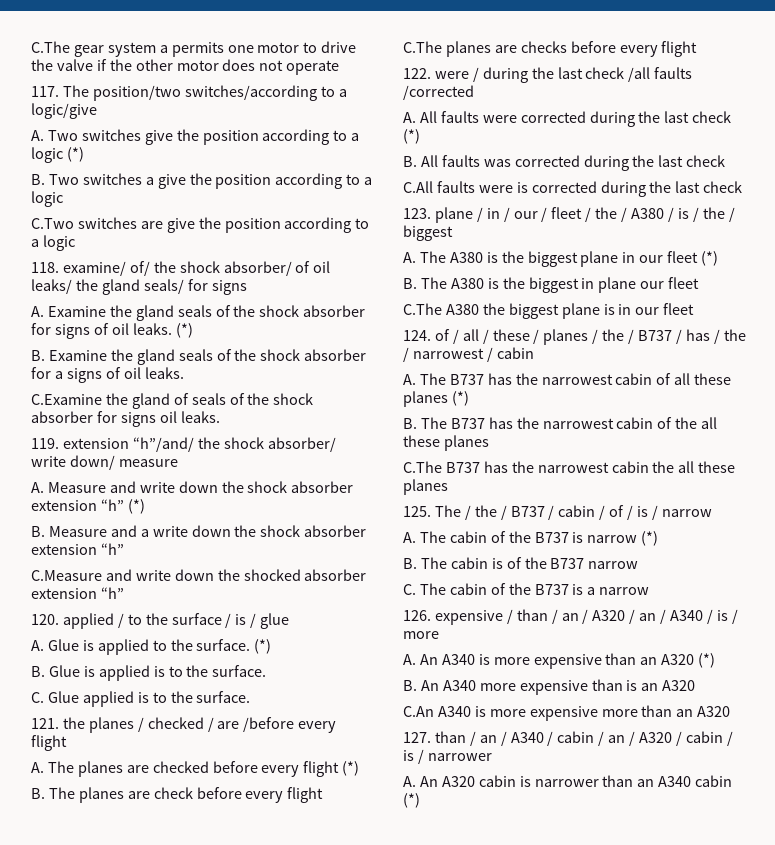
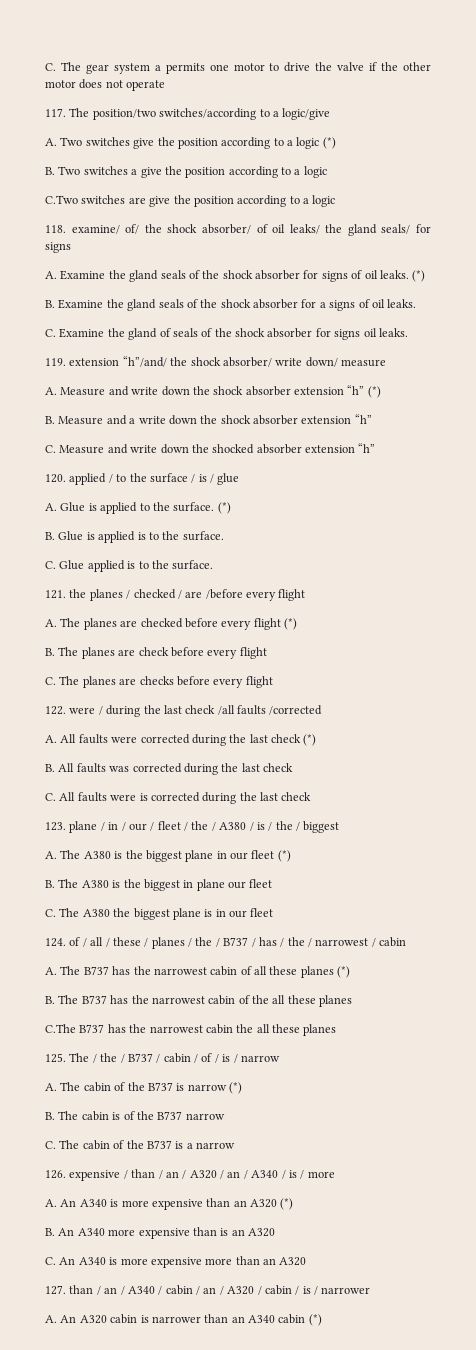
- C.The gear system a permits one motor to drive the valve if the other motor does not operate
+ C. The gear system a permits one motor to drive the valve if the other motor does not operate
- C.Examine the gland of seals of the shock absorber for signs oil leaks.
+ C. Examine the gland of seals of the shock absorber for signs oil leaks.
- C.Measure and write down the shocked absorber extension “h”
+ C. Measure and write down the shocked absorber extension “h”
- C.The planes are checks before every flight
+ C. The planes are checks before every flight
- C.All faults were is corrected during the last check
+ C. All faults were is corrected during the last check
- C.The A380 the biggest plane is in our fleet
+ C. The A380 the biggest plane is in our fleet
- C.An A340 is more expensive more than an A320
+ C. An A340 is more expensive more than an A320

